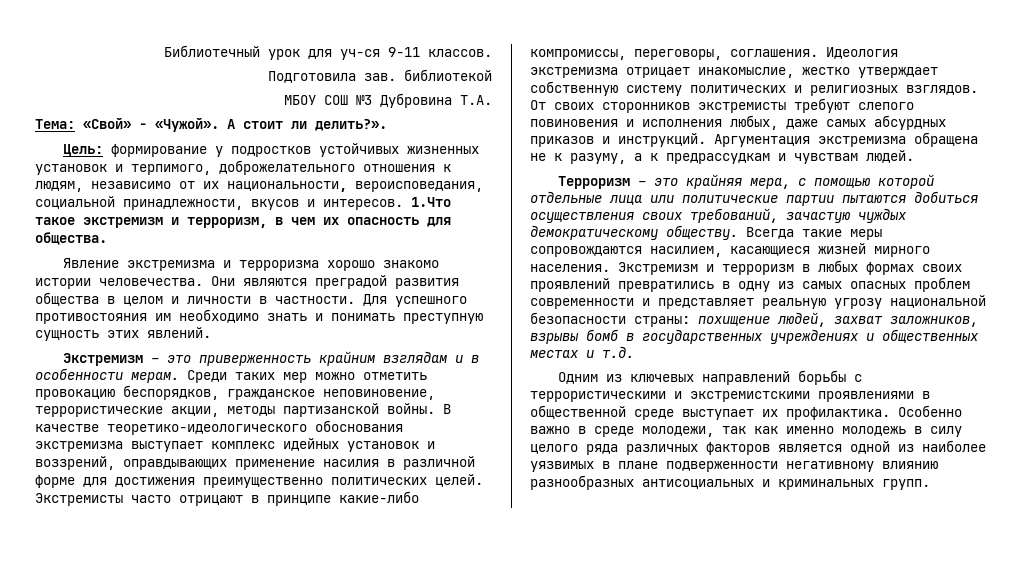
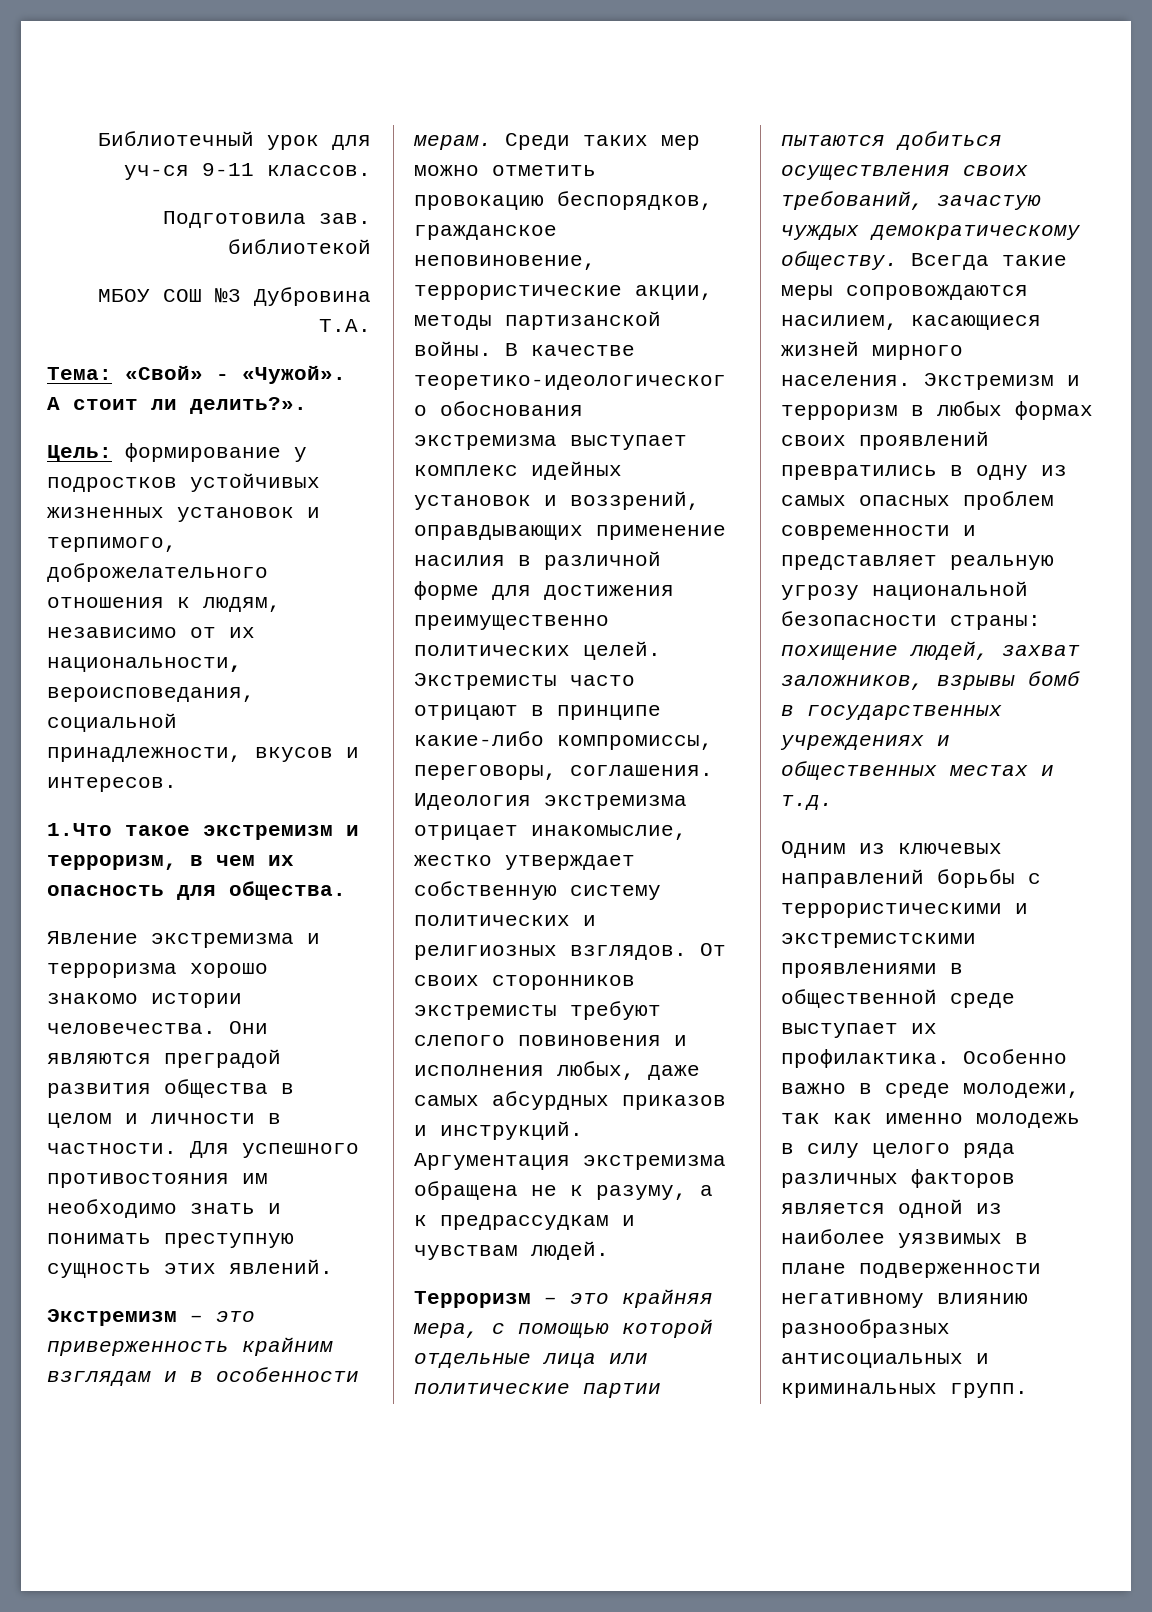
- Цель: формирование у подростков устойчивых жизненных установок и терпимого, доброжелательного отношения к людям, независимо от их национальности, вероисповедания, социальной принадлежности, вкусов и интересов. 1.Что такое экстремизм и терроризм, в чем их опасность для общества.
+ Цель: формирование у подростков устойчивых жизненных установок и терпимого, доброжелательного отношения к людям, независимо от их национальности, вероисповедания, социальной принадлежности, вкусов и интересов.
+ 1.Что такое экстремизм и терроризм, в чем их опасность для общества.

